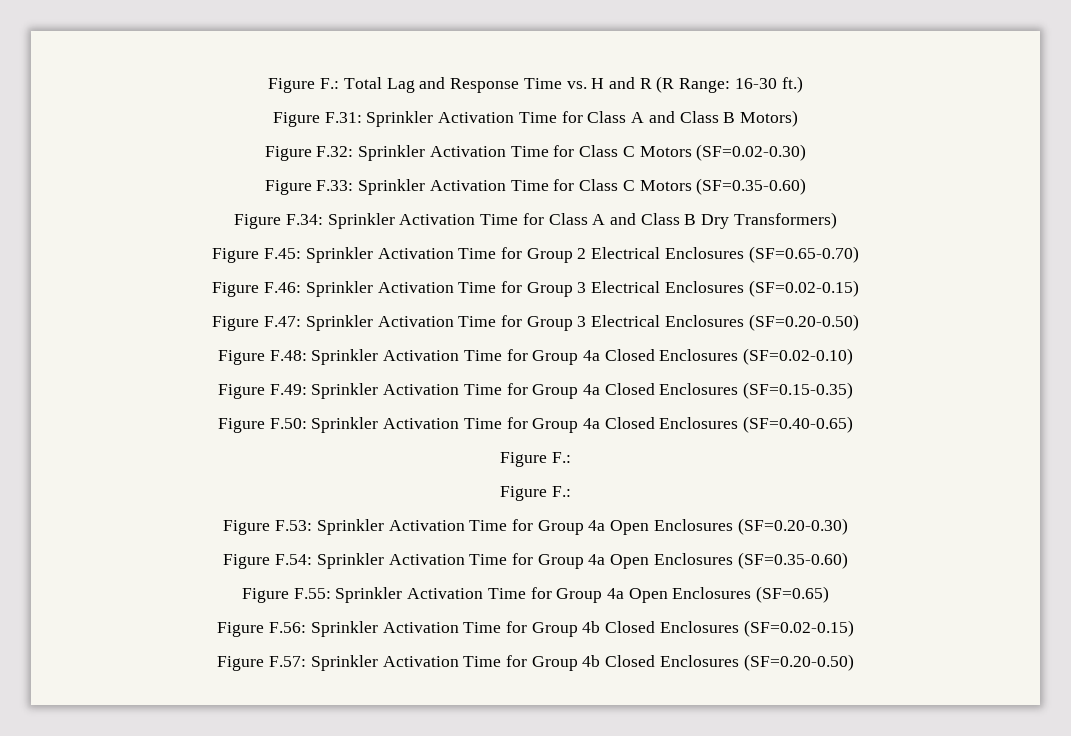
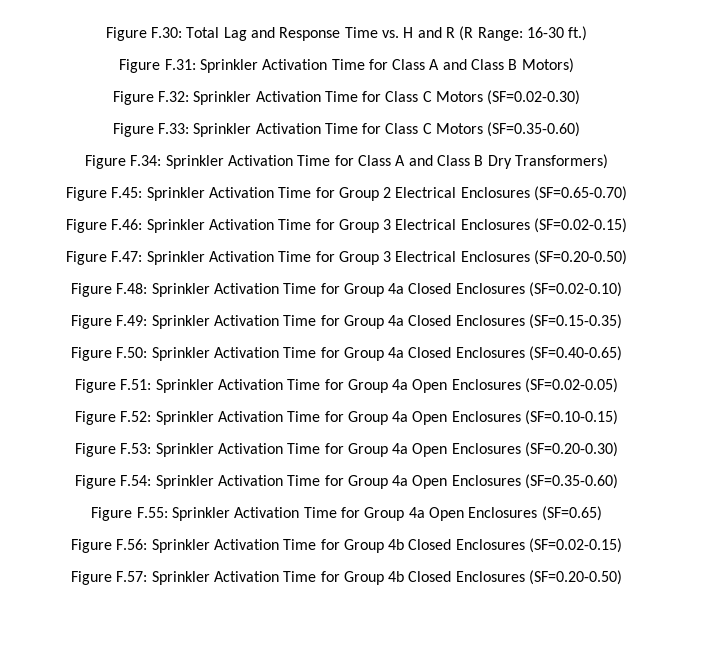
- Figure F.: Total Lag and Response Time vs. H and R (R Range: 16-30 ft.)
+ Figure F.30: Total Lag and Response Time vs. H and R (R Range: 16-30 ft.)
  Figure F.50: Sprinkler Activation Time for Group 4a Closed Enclosures (SF=0.40-0.65)
- Figure F.:
- Figure F.:
+ Figure F.51: Sprinkler Activation Time for Group 4a Open Enclosures (SF=0.02-0.05)
+ Figure F.52: Sprinkler Activation Time for Group 4a Open Enclosures (SF=0.10-0.15)

